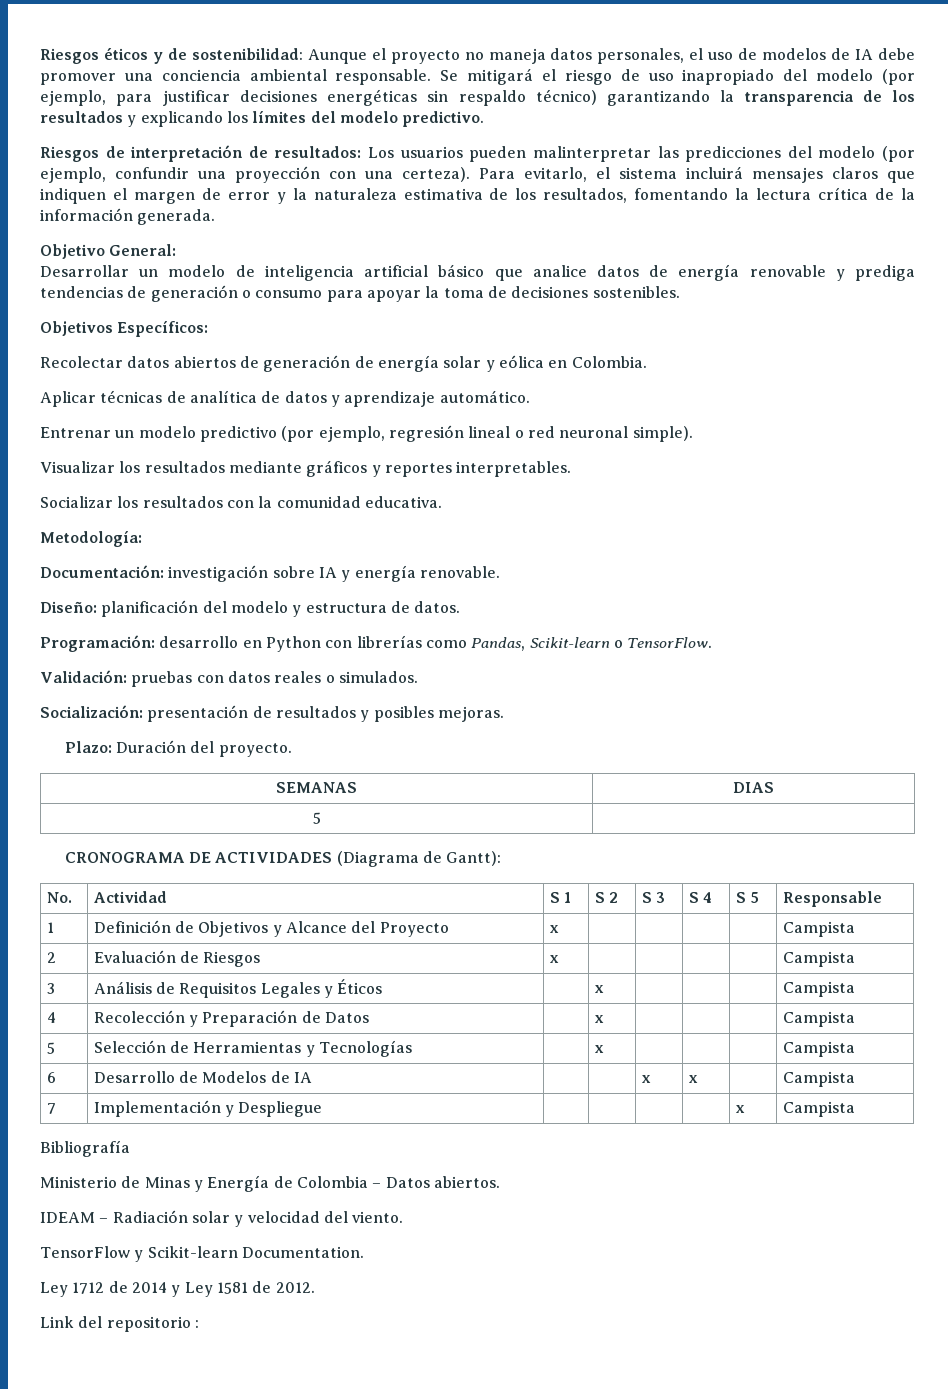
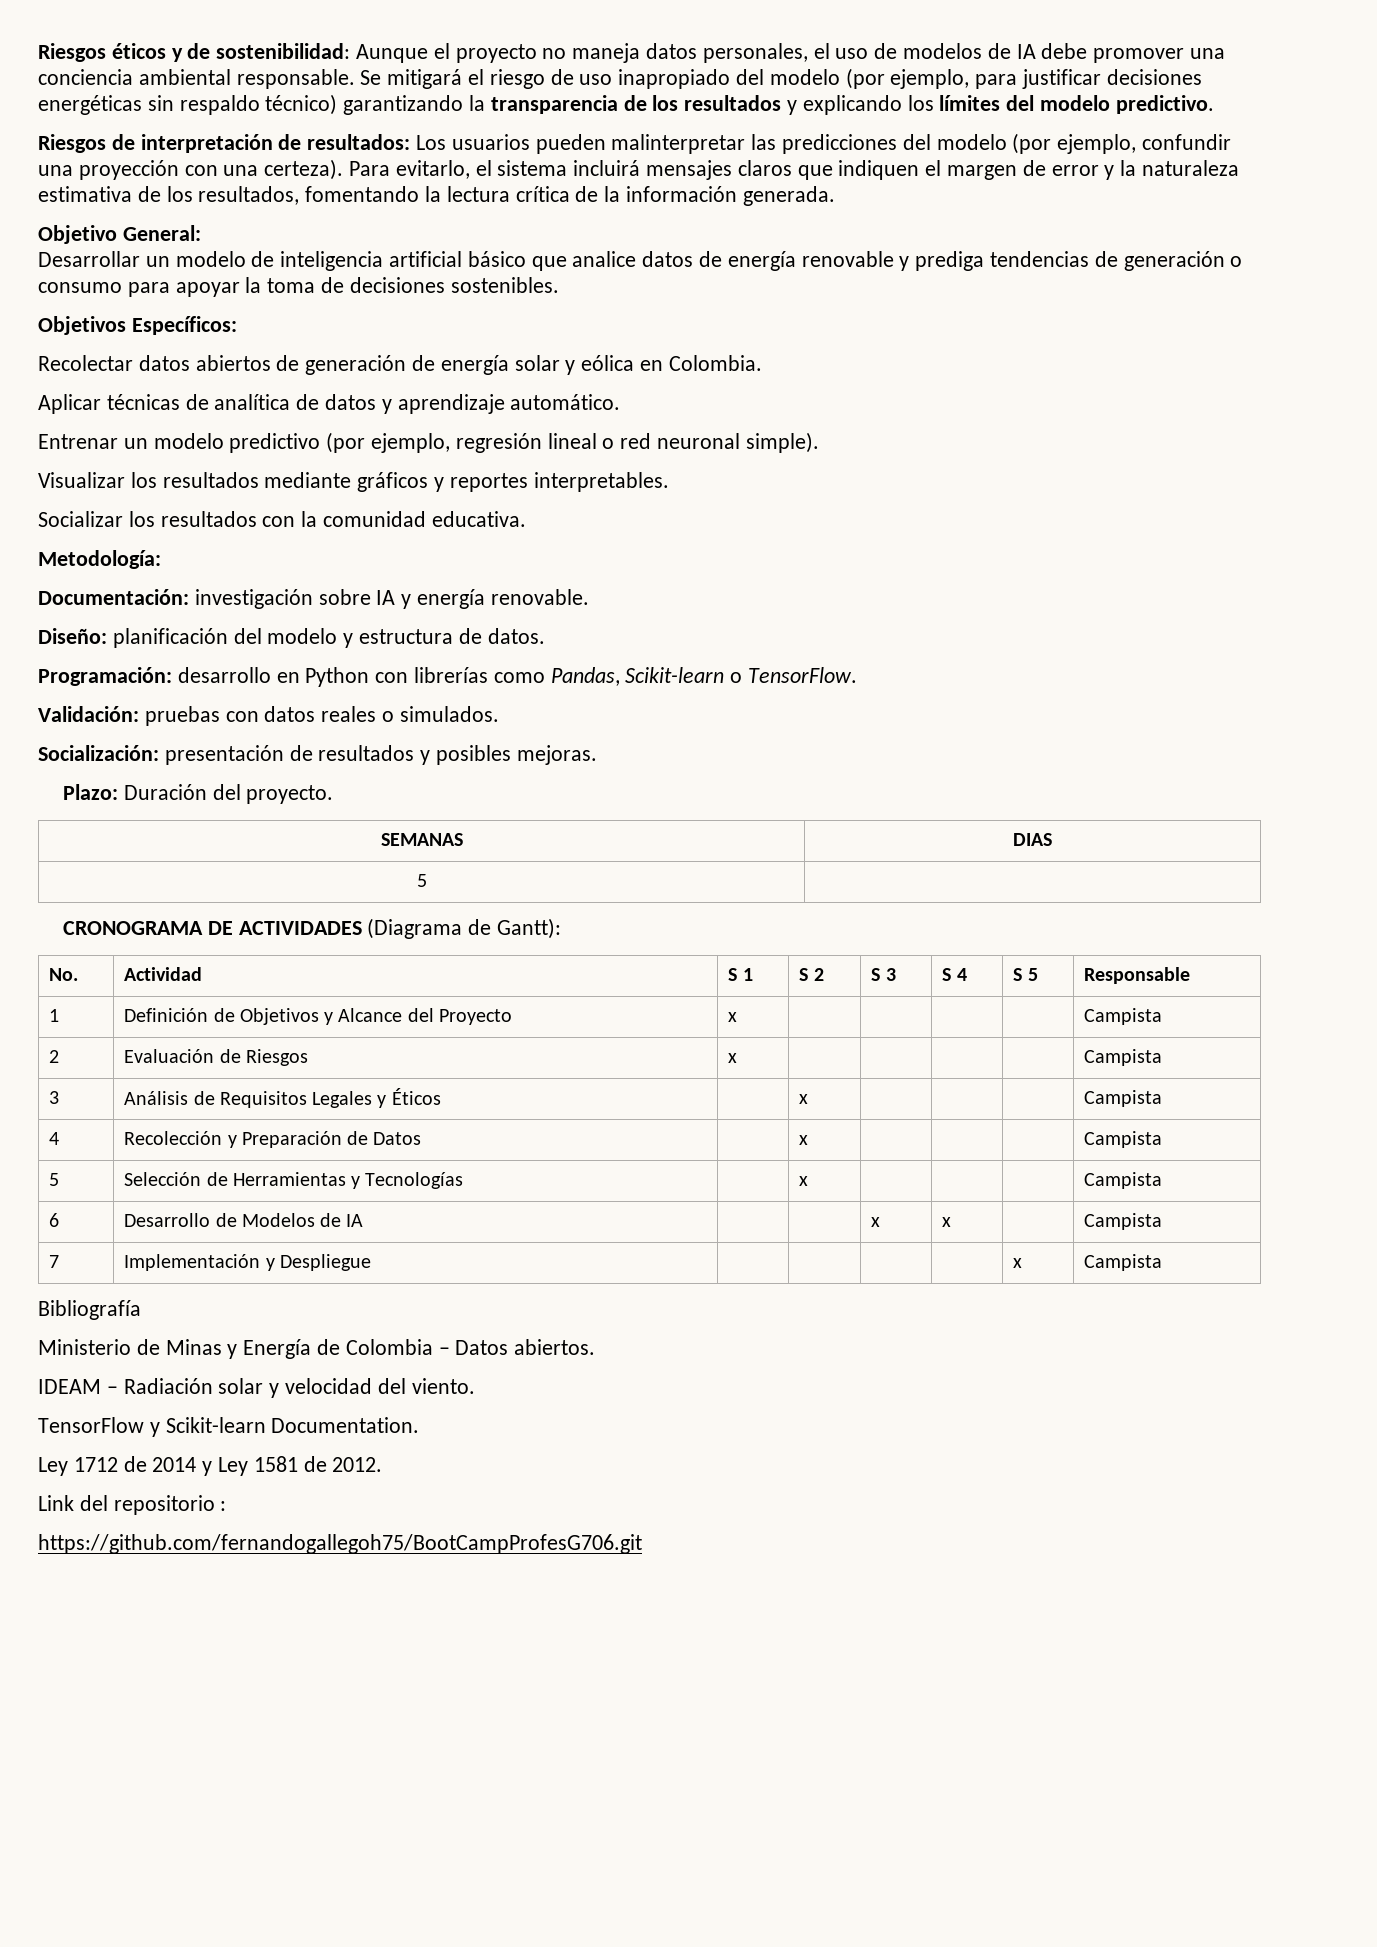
+ https://github.com/fernandogallegoh75/BootCampProfesG706.git

